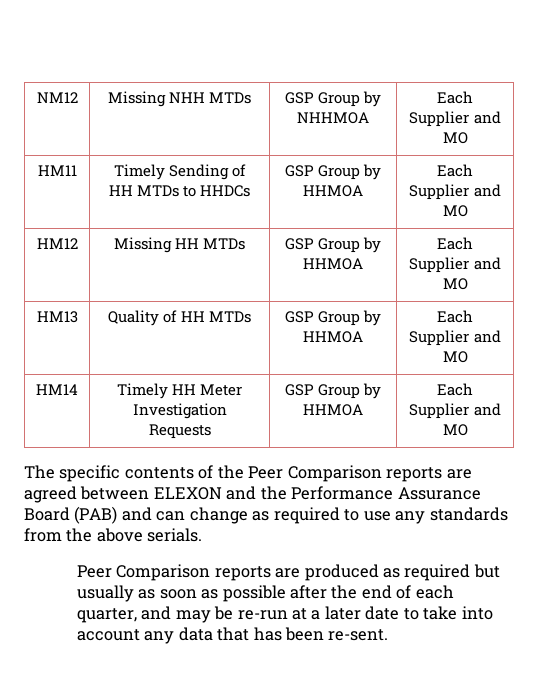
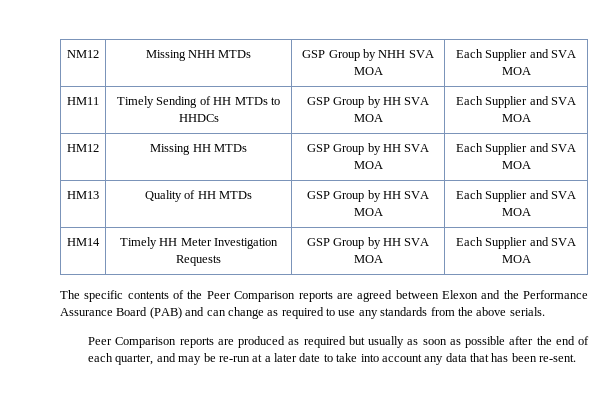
- NM12 | Missing NHH MTDs | GSP Group by NHHMOA | Each Supplier and MO
+ NM12 | Missing NHH MTDs | GSP Group by NHH SVA MOA | Each Supplier and SVA MOA
- HM11 | Timely Sending of HH MTDs to HHDCs | GSP Group by HHMOA | Each Supplier and MO
+ HM11 | Timely Sending of HH MTDs to HHDCs | GSP Group by HH SVA MOA | Each Supplier and SVA MOA
- HM12 | Missing HH MTDs | GSP Group by HHMOA | Each Supplier and MO
+ HM12 | Missing HH MTDs | GSP Group by HH SVA MOA | Each Supplier and SVA MOA
- HM13 | Quality of HH MTDs | GSP Group by HHMOA | Each Supplier and MO
+ HM13 | Quality of HH MTDs | GSP Group by HH SVA MOA | Each Supplier and SVA MOA
- HM14 | Timely HH Meter Investigation Requests | GSP Group by HHMOA | Each Supplier and MO
+ HM14 | Timely HH Meter Investigation Requests | GSP Group by HH SVA MOA | Each Supplier and SVA MOA
- The specific contents of the Peer Comparison reports are agreed between ELEXON and the Performance Assurance Board (PAB) and can change as required to use any standards from the above serials.
+ The specific contents of the Peer Comparison reports are agreed between Elexon and the Performance Assurance Board (PAB) and can change as required to use any standards from the above serials.

